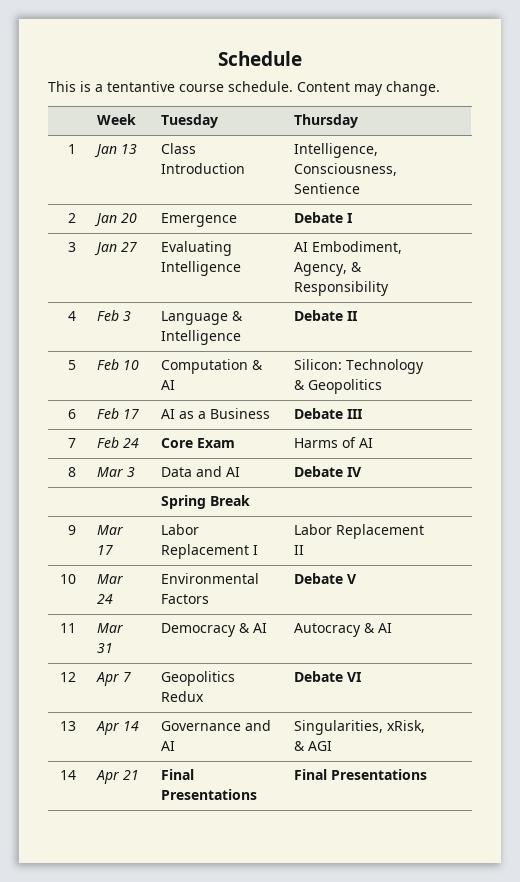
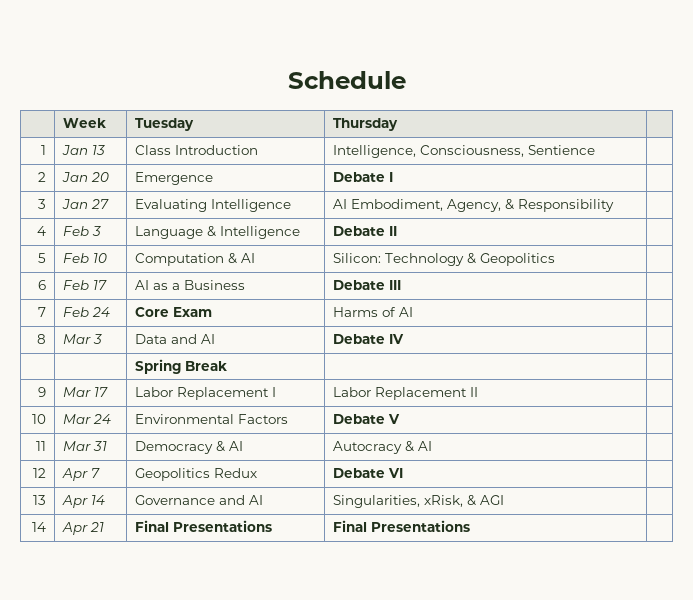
- This is a tentantive course schedule. Content may change.

